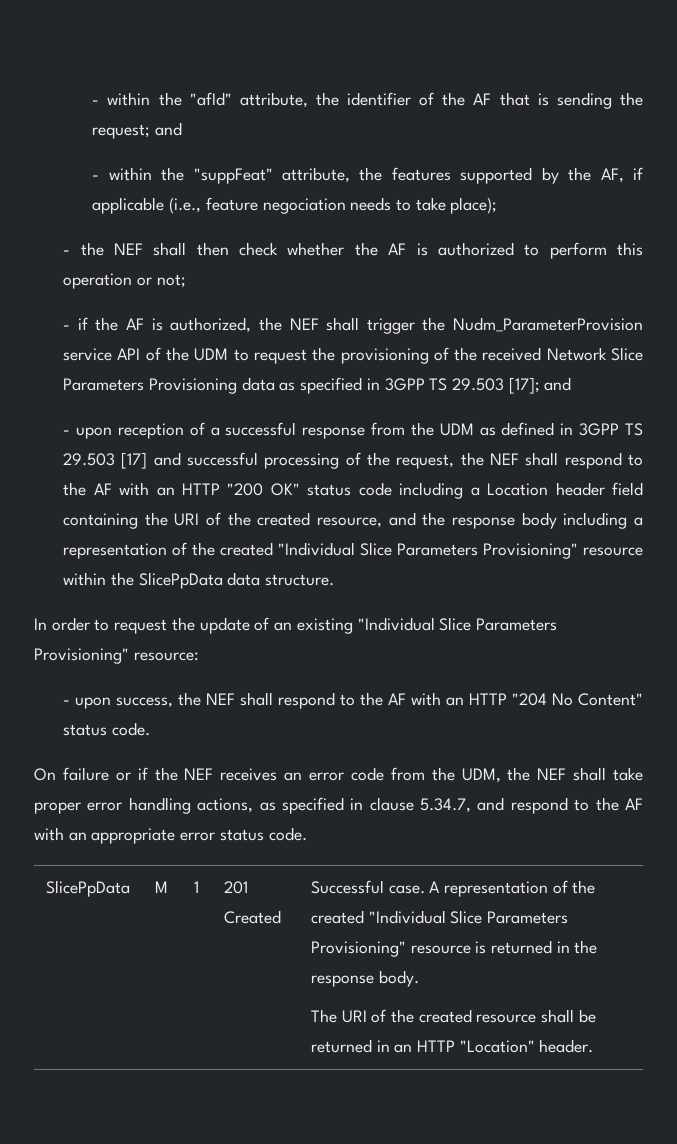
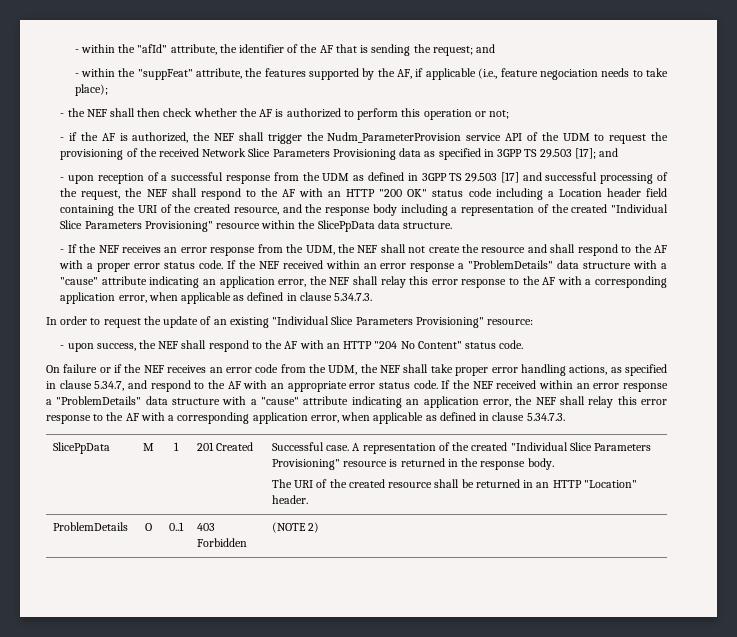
+ - If the NEF receives an error response from the UDM, the NEF shall not create the resource and shall respond to the AF with a proper error status code. If the NEF received within an error response a "ProblemDetails" data structure with a "cause" attribute indicating an application error, the NEF shall relay this error response to the AF with a corresponding application error, when applicable as defined in clause 5.34.7.3.
- On failure or if the NEF receives an error code from the UDM, the NEF shall take proper error handling actions, as specified in clause 5.34.7, and respond to the AF with an appropriate error status code.
+ On failure or if the NEF receives an error code from the UDM, the NEF shall take proper error handling actions, as specified in clause 5.34.7, and respond to the AF with an appropriate error status code. If the NEF received within an error response a "ProblemDetails" data structure with a "cause" attribute indicating an application error, the NEF shall relay this error response to the AF with a corresponding application error, when applicable as defined in clause 5.34.7.3.
+ ProblemDetails | O | 0..1 | 403 Forbidden | (NOTE 2)

